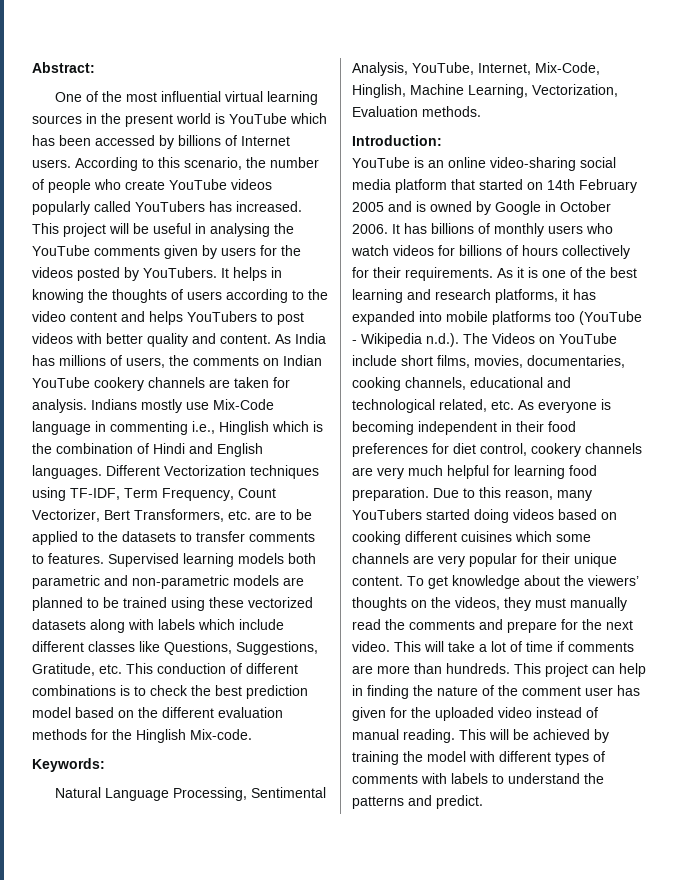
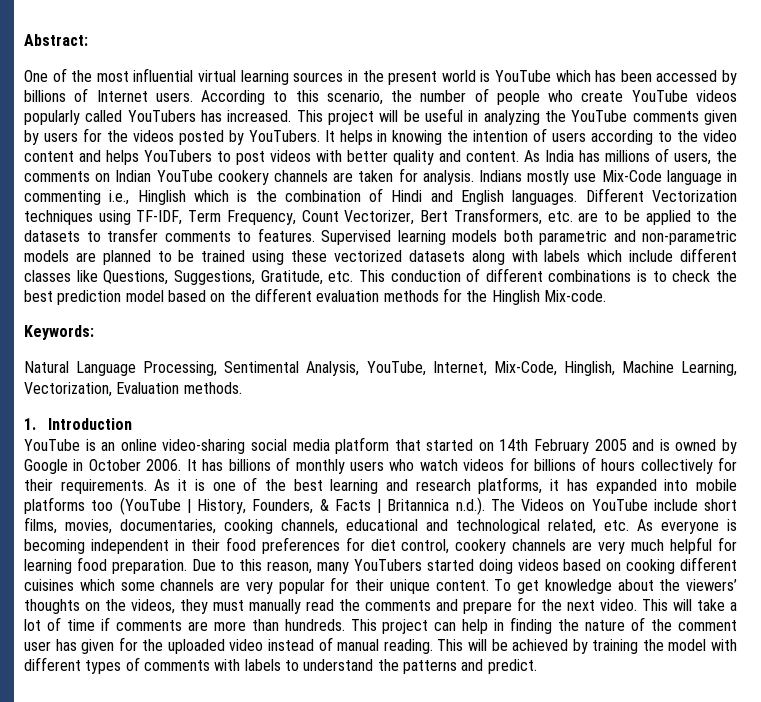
- This project will be useful in analysing the YouTube comments given by users for the videos posted by YouTubers.
+ This project will be useful in analyzing the YouTube comments given by users for the videos posted by YouTubers.
- It helps in knowing the thoughts of users according to the video content and helps YouTubers to post videos with better quality and content.
+ It helps in knowing the intention of users according to the video content and helps YouTubers to post videos with better quality and content.
- Introduction:
+ 1. Introduction
- As it is one of the best learning and research platforms, it has expanded into mobile platforms too (YouTube - Wikipedia n.d.). The Videos on YouTube include short films, movies, documentaries, cooking channels, educational and technological related, etc. As everyone is becoming independent in their food preferences for diet control, cookery channels are very much helpful for learning food preparation.
+ As it is one of the best learning and research platforms, it has expanded into mobile platforms too (YouTube | History, Founders, & Facts | Britannica n.d.). The Videos on YouTube include short films, movies, documentaries, cooking channels, educational and technological related, etc. As everyone is becoming independent in their food preferences for diet control, cookery channels are very much helpful for learning food preparation.

